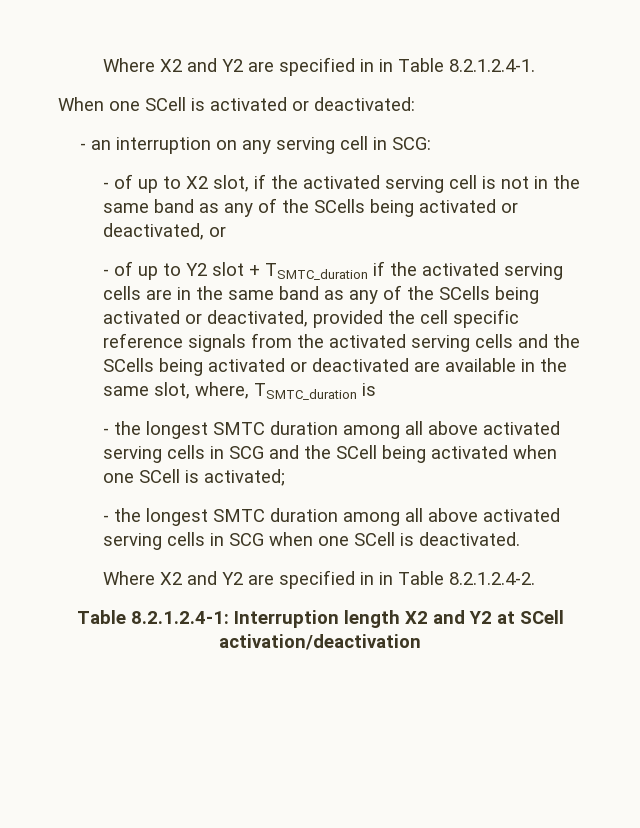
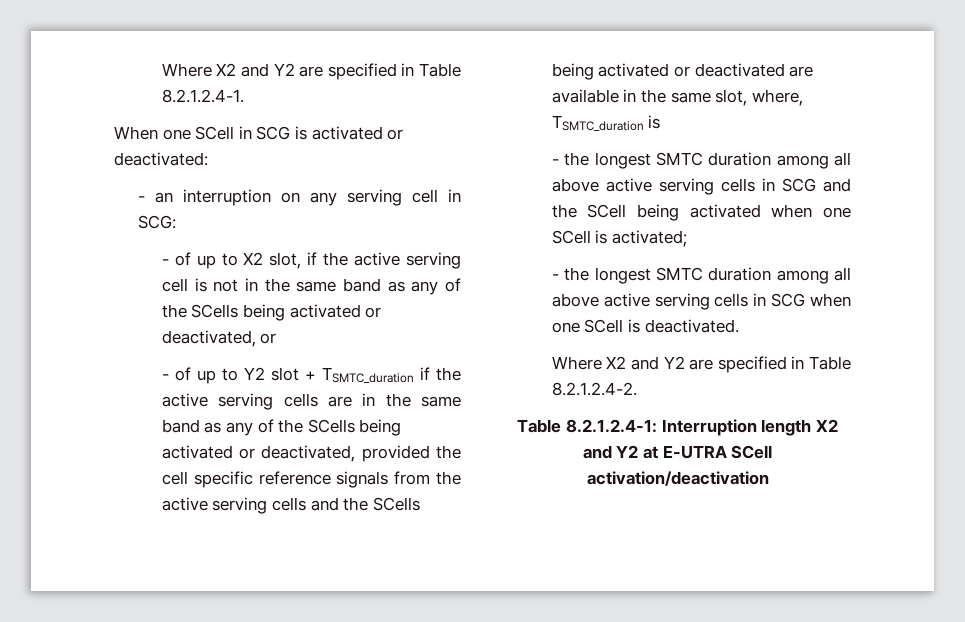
- Where X2 and Y2 are specified in in Table 8.2.1.2.4-1.
+ Where X2 and Y2 are specified in Table 8.2.1.2.4-1.
- When one SCell is activated or deactivated:
+ When one SCell in SCG is activated or deactivated:
- - of up to X2 slot, if the activated serving cell is not in the same band as any of the SCells being activated or deactivated, or
+ - of up to X2 slot, if the active serving cell is not in the same band as any of the SCells being activated or deactivated, or
- - of up to Y2 slot + TSMTC_duration if the activated serving cells are in the same band as any of the SCells being activated or deactivated, provided the cell specific reference signals from the activated serving cells and the SCells being activated or deactivated are available in the same slot, where, TSMTC_duration is
+ - of up to Y2 slot + TSMTC_duration if the active serving cells are in the same band as any of the SCells being activated or deactivated, provided the cell specific reference signals from the active serving cells and the SCells being activated or deactivated are available in the same slot, where, TSMTC_duration is
- - the longest SMTC duration among all above activated serving cells in SCG and the SCell being activated when one SCell is activated;
+ - the longest SMTC duration among all above active serving cells in SCG and the SCell being activated when one SCell is activated;
- - the longest SMTC duration among all above activated serving cells in SCG when one SCell is deactivated.
+ - the longest SMTC duration among all above active serving cells in SCG when one SCell is deactivated.
- Where X2 and Y2 are specified in in Table 8.2.1.2.4-2.
+ Where X2 and Y2 are specified in Table 8.2.1.2.4-2.
- Table 8.2.1.2.4-1: Interruption length X2 and Y2 at SCell activation/deactivation
+ Table 8.2.1.2.4-1: Interruption length X2 and Y2 at E-UTRA SCell activation/deactivation

